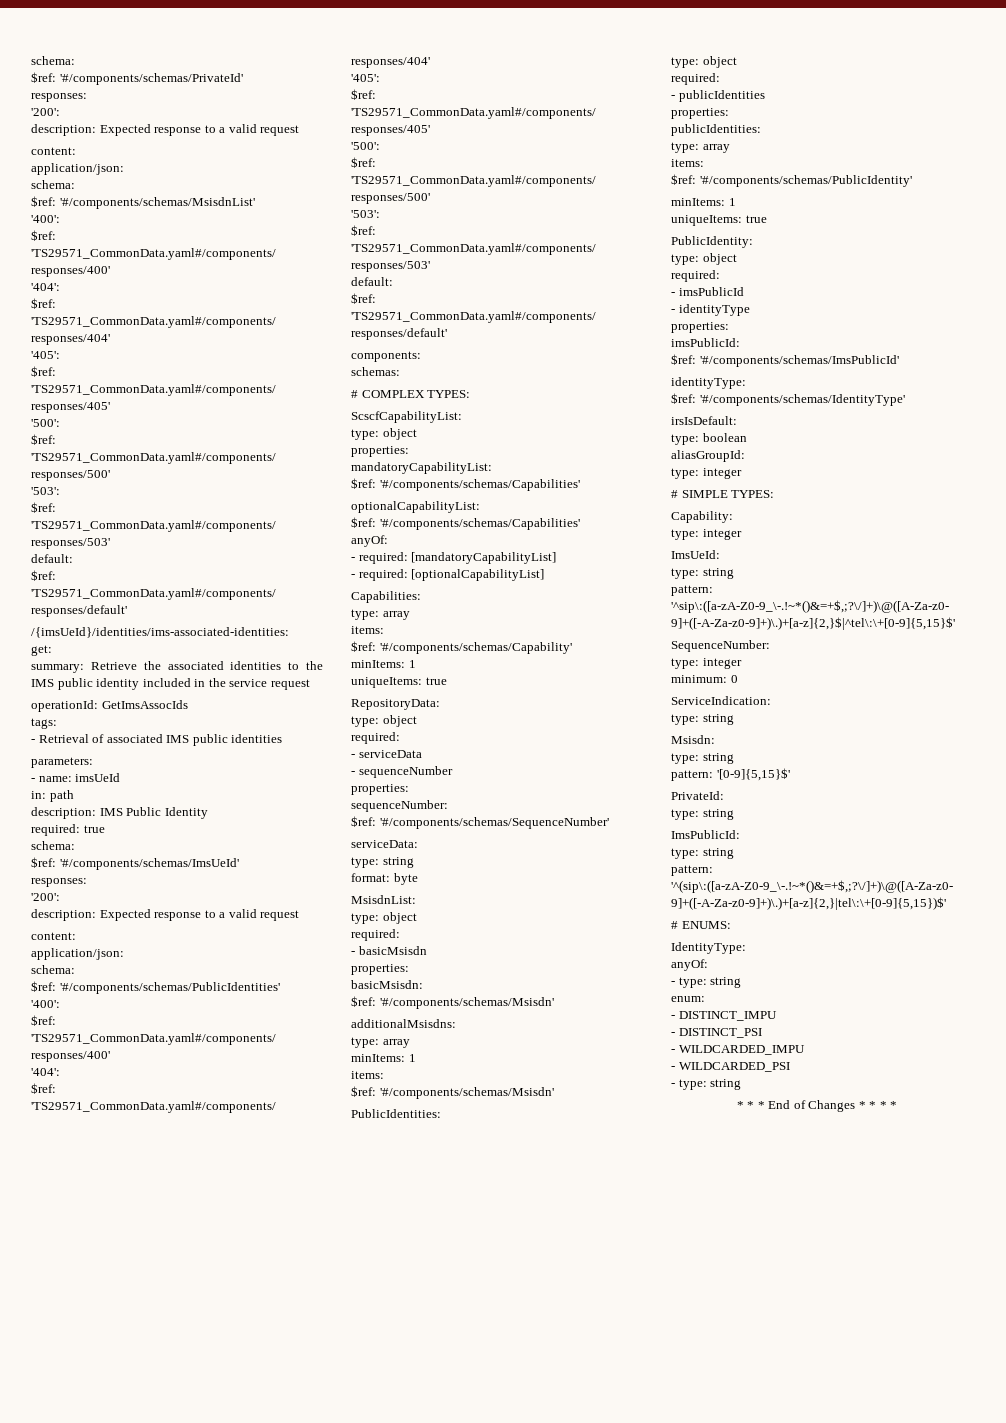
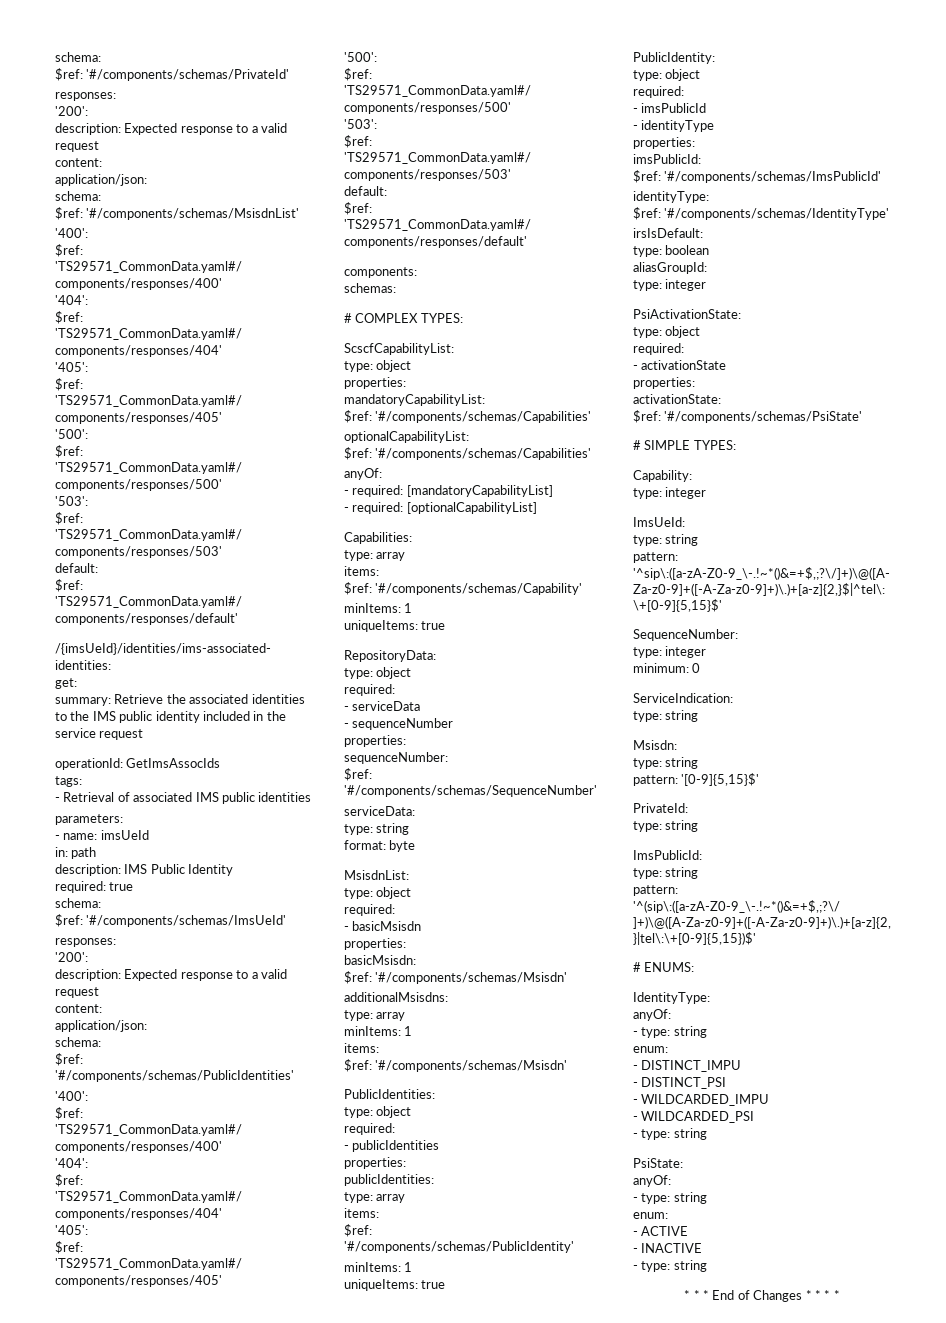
+ PsiActivationState:
+ type: object
+ required:
+ - activationState
+ properties:
+ activationState:
+ $ref: '#/components/schemas/PsiState'
+ PsiState:
+ anyOf:
+ - type: string
+ enum:
+ - ACTIVE
+ - INACTIVE
+ - type: string

